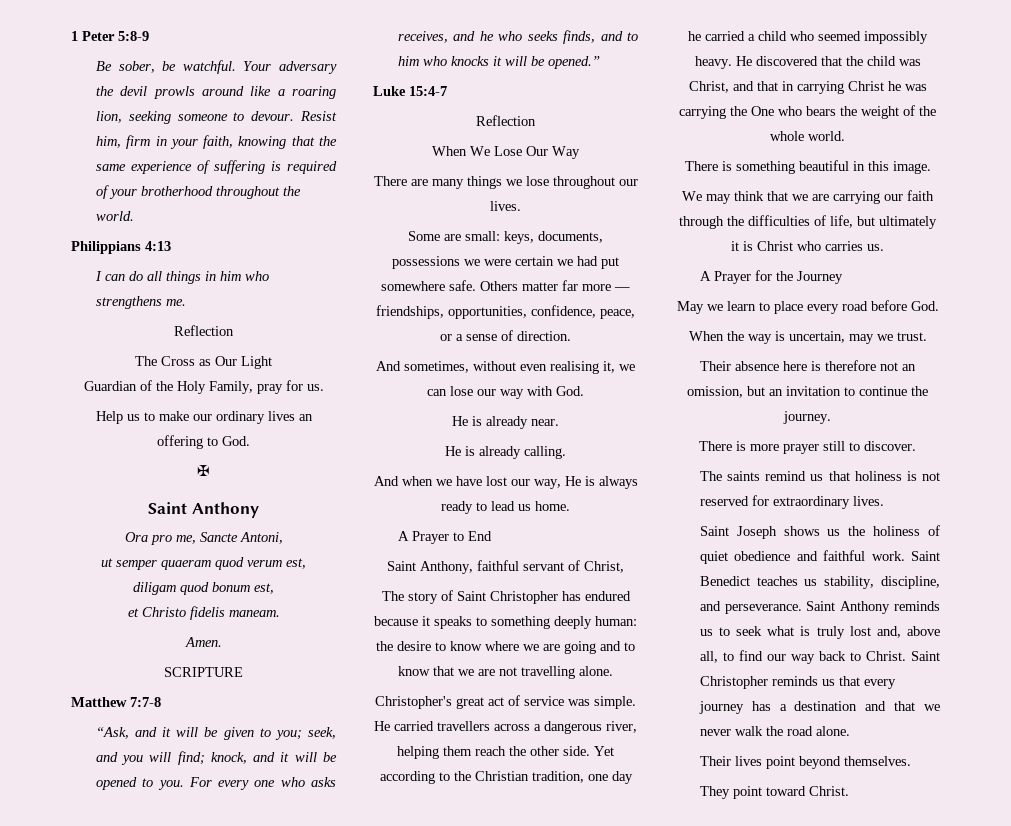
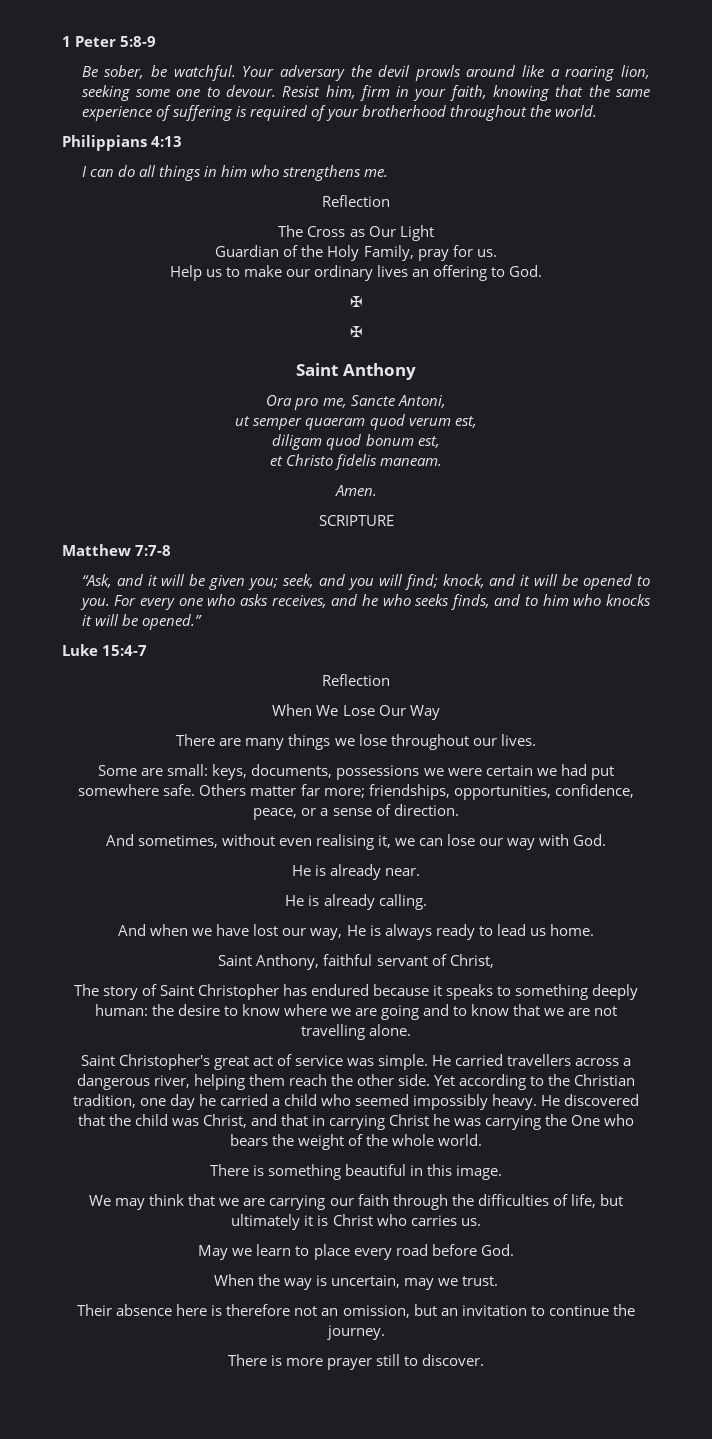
- Your adversary the devil prowls around like a roaring lion, seeking someone to devour.
+ Your adversary the devil prowls around like a roaring lion, seeking some one to devour.
  Help us to make our ordinary lives an offering to God.
+ ✠
- “Ask, and it will be given to you; seek, and you will find; knock, and it will be opened to you.
+ “Ask, and it will be given you; seek, and you will find; knock, and it will be opened to you.
- Others matter far more — friendships, opportunities, confidence, peace, or a sense of direction.
+ Others matter far more; friendships, opportunities, confidence, peace, or a sense of direction.
- A Prayer to End
- Christopher's great act of service was simple.
+ Saint Christopher's great act of service was simple.
- A Prayer for the Journey
- The saints remind us that holiness is not reserved for extraordinary lives.
- Saint Joseph shows us the holiness of quiet obedience and faithful work. Saint Benedict teaches us stability, discipline, and perseverance. Saint Anthony reminds us to seek what is truly lost and, above all, to find our way back to Christ. Saint Christopher reminds us that every journey has a destination and that we never walk the road alone.
- Their lives point beyond themselves.
- They point toward Christ.

